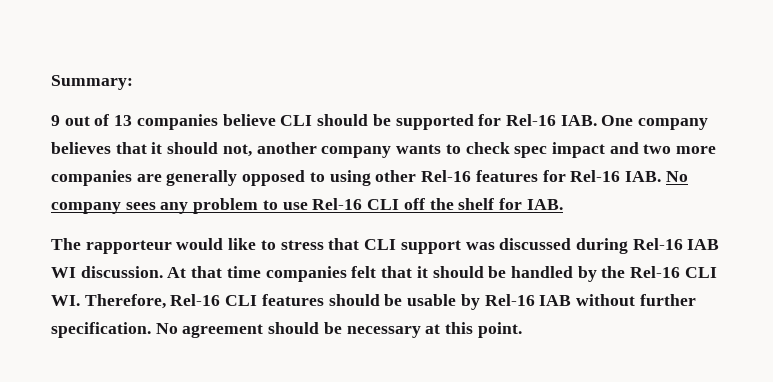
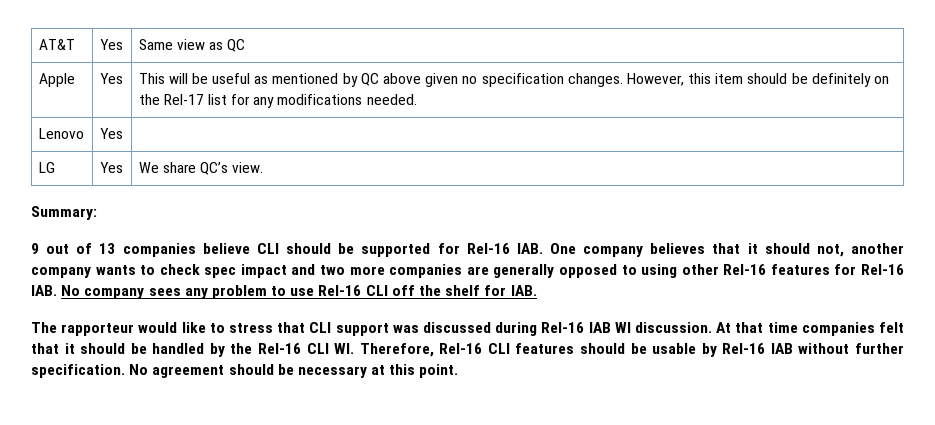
+ AT&T | Yes | Same view as QC
+ Apple | Yes | This will be useful as mentioned by QC above given no specification changes. However, this item should be definitely on the Rel-17 list for any modifications needed.
+ Lenovo | Yes |
+ LG | Yes | We share QC’s view.

